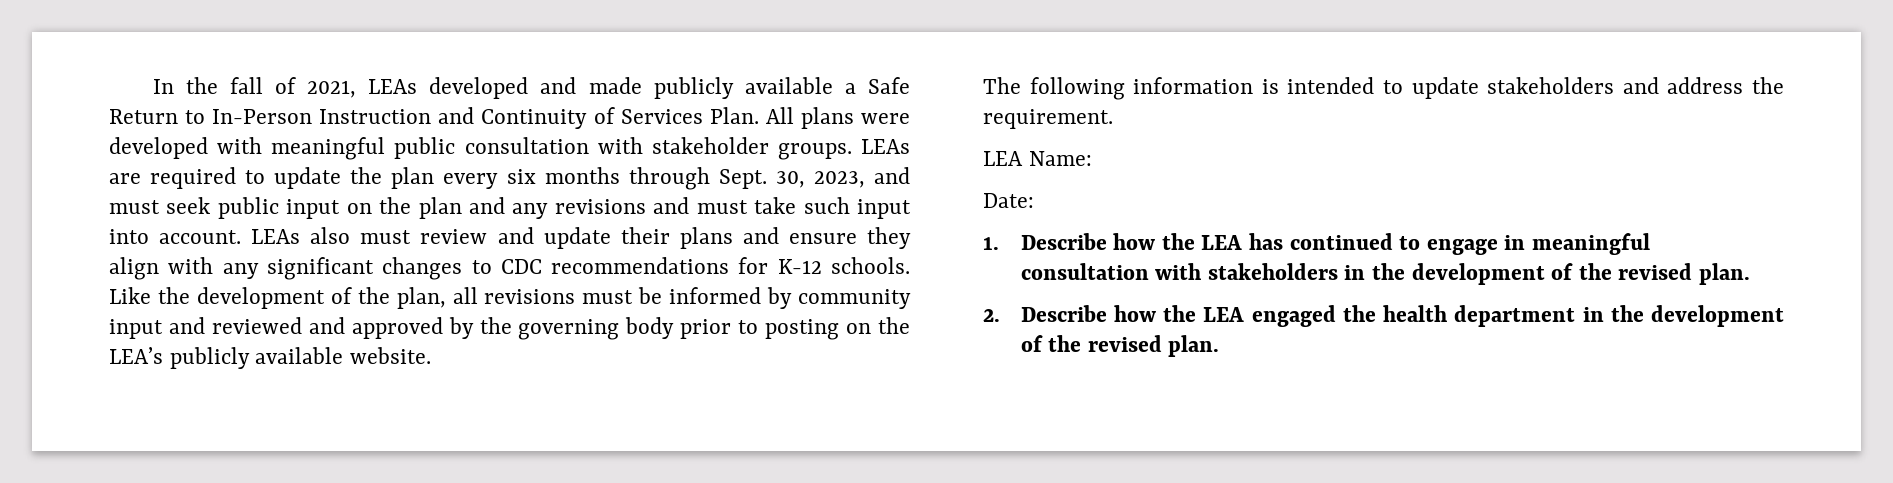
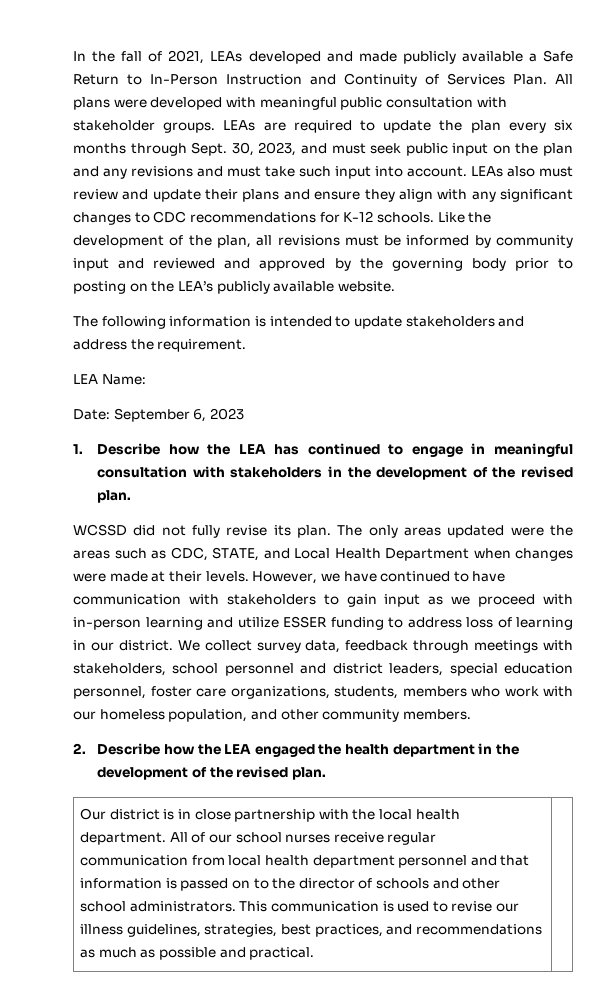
- Date:
+ Date: September 6, 2023
+ WCSSD did not fully revise its plan. The only areas updated were the areas such as CDC, STATE, and Local Health Department when changes were made at their levels. However, we have continued to have communication with stakeholders to gain input as we proceed with in-person learning and utilize ESSER funding to address loss of learning in our district. We collect survey data, feedback through meetings with stakeholders, school personnel and district leaders, special education personnel, foster care organizations, students, members who work with our homeless population, and other community members.
+ Our district is in close partnership with the local health department. All of our school nurses receive regular communication from local health department personnel and that information is passed on to the director of schools and other school administrators. This communication is used to revise our illness guidelines, strategies, best practices, and recommendations as much as possible and practical.

